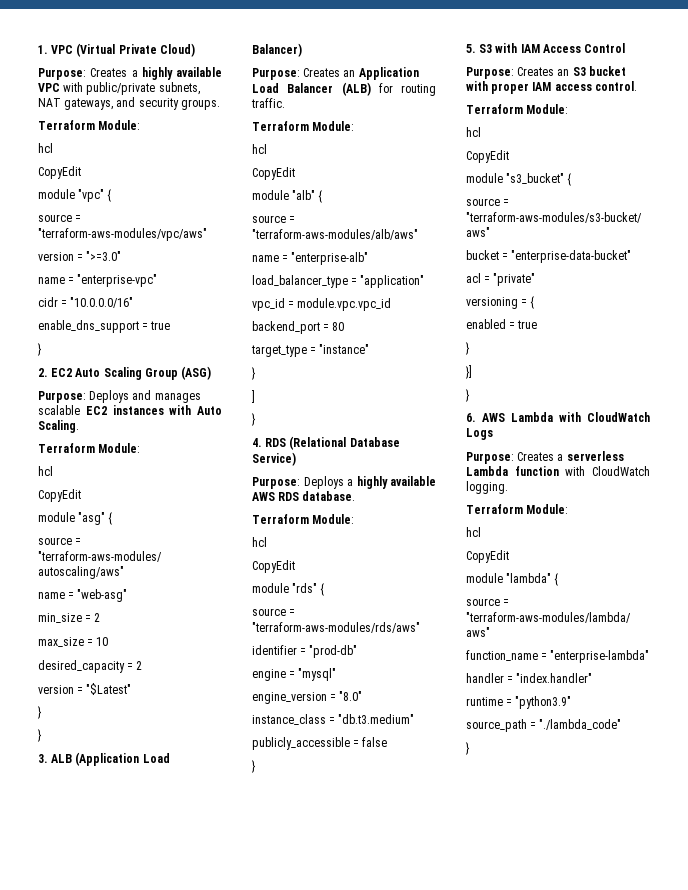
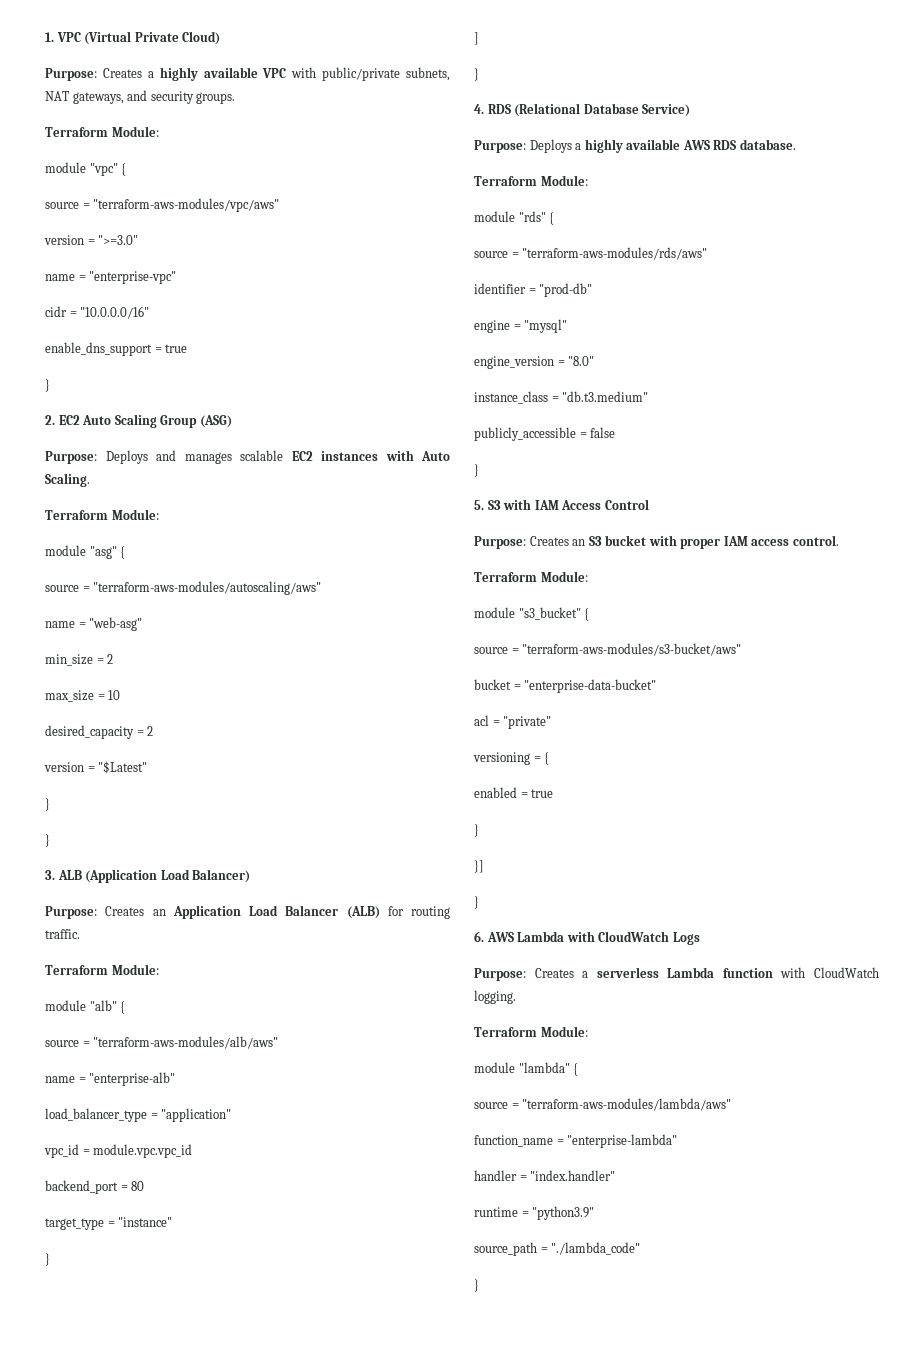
  Purpose: Creates a highly available VPC with public/private subnets, NAT gateways, and security groups.
  Terraform Module:
- hcl
- CopyEdit
  Purpose: Deploys and manages scalable EC2 instances with Auto Scaling.
  Terraform Module:
- hcl
- CopyEdit
  Purpose: Creates an Application Load Balancer (ALB) for routing traffic.
  Terraform Module:
- hcl
- CopyEdit
  Purpose: Deploys a highly available AWS RDS database.
  Terraform Module:
- hcl
- CopyEdit
  Purpose: Creates an S3 bucket with proper IAM access control.
  Terraform Module:
- hcl
- CopyEdit
  Purpose: Creates a serverless Lambda function with CloudWatch logging.
  Terraform Module:
- hcl
- CopyEdit

